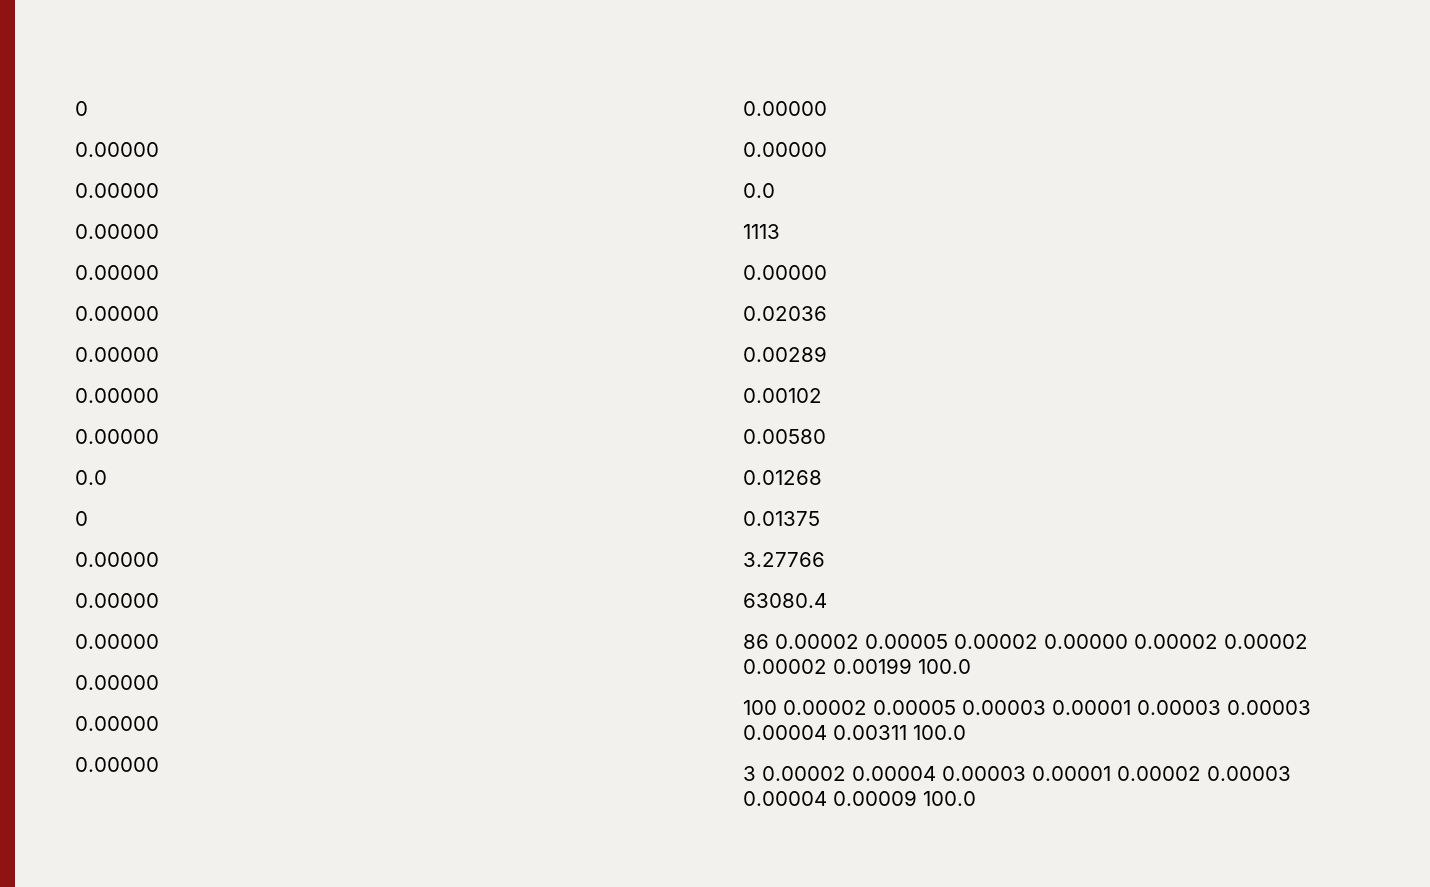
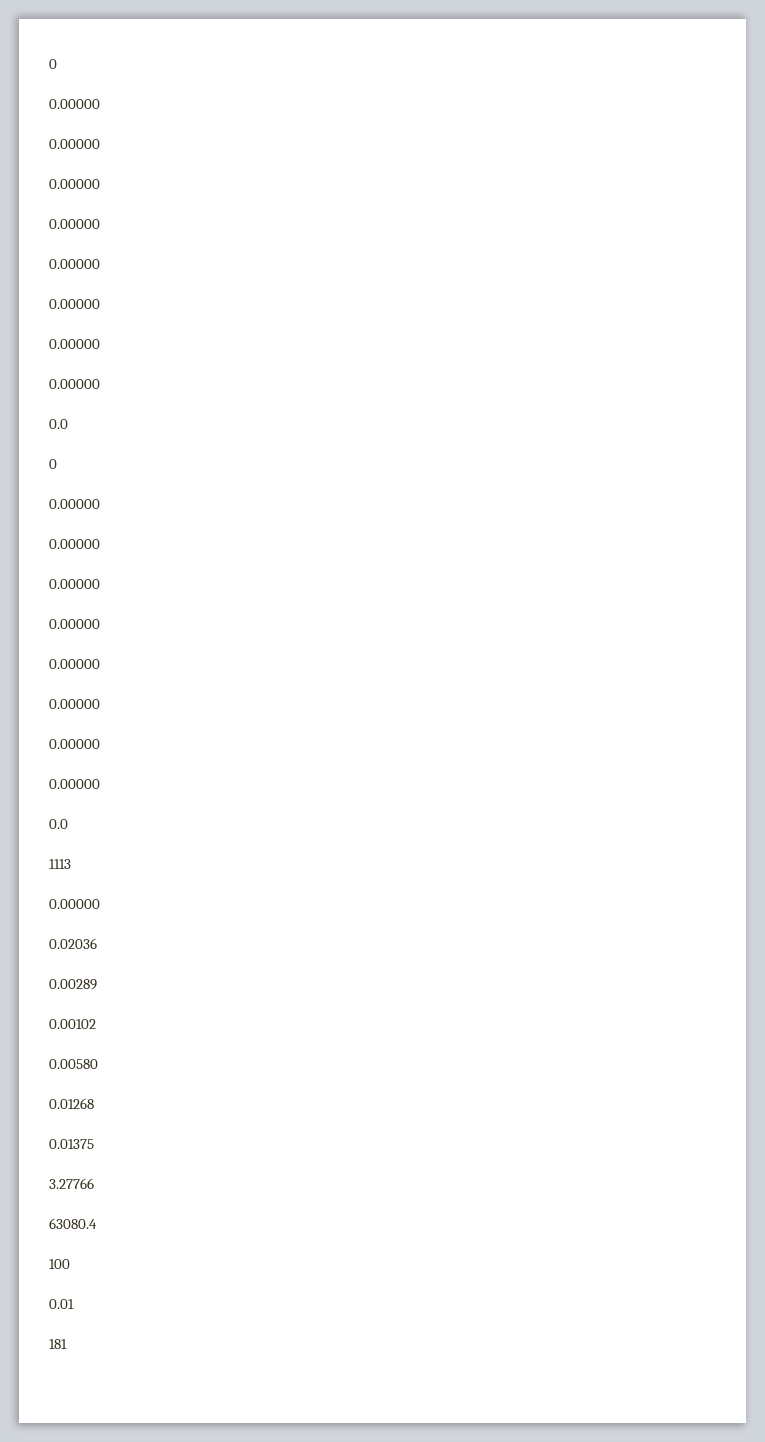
- 86 0.00002 0.00005 0.00002 0.00000 0.00002 0.00002 0.00002 0.00199 100.0
- 100 0.00002 0.00005 0.00003 0.00001 0.00003 0.00003 0.00004 0.00311 100.0
- 3 0.00002 0.00004 0.00003 0.00001 0.00002 0.00003 0.00004 0.00009 100.0
+ 100
+ 0.01
+ 181

